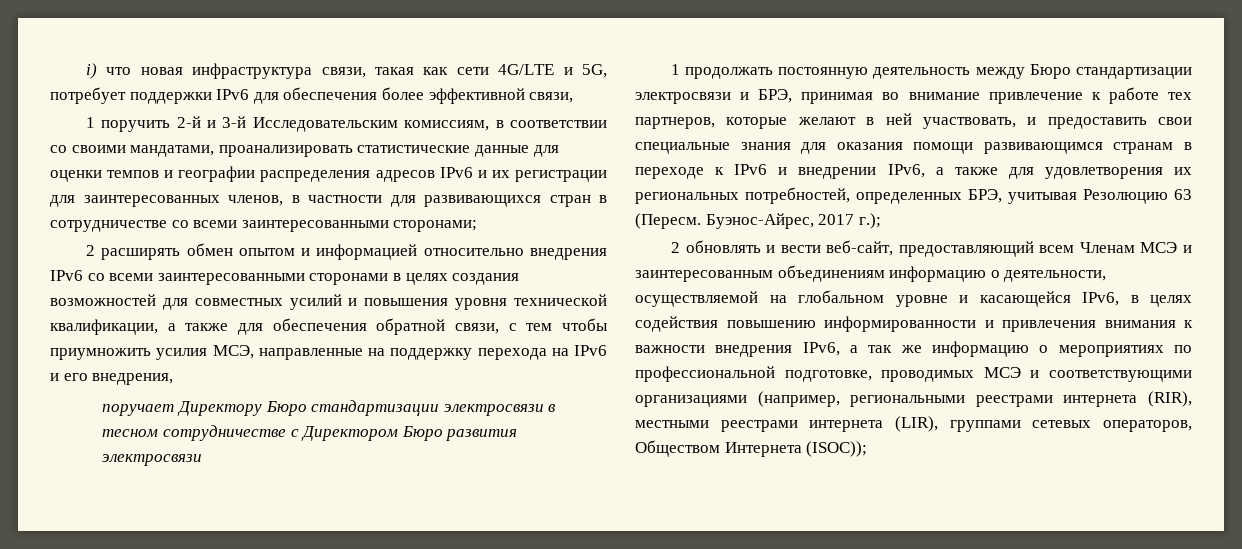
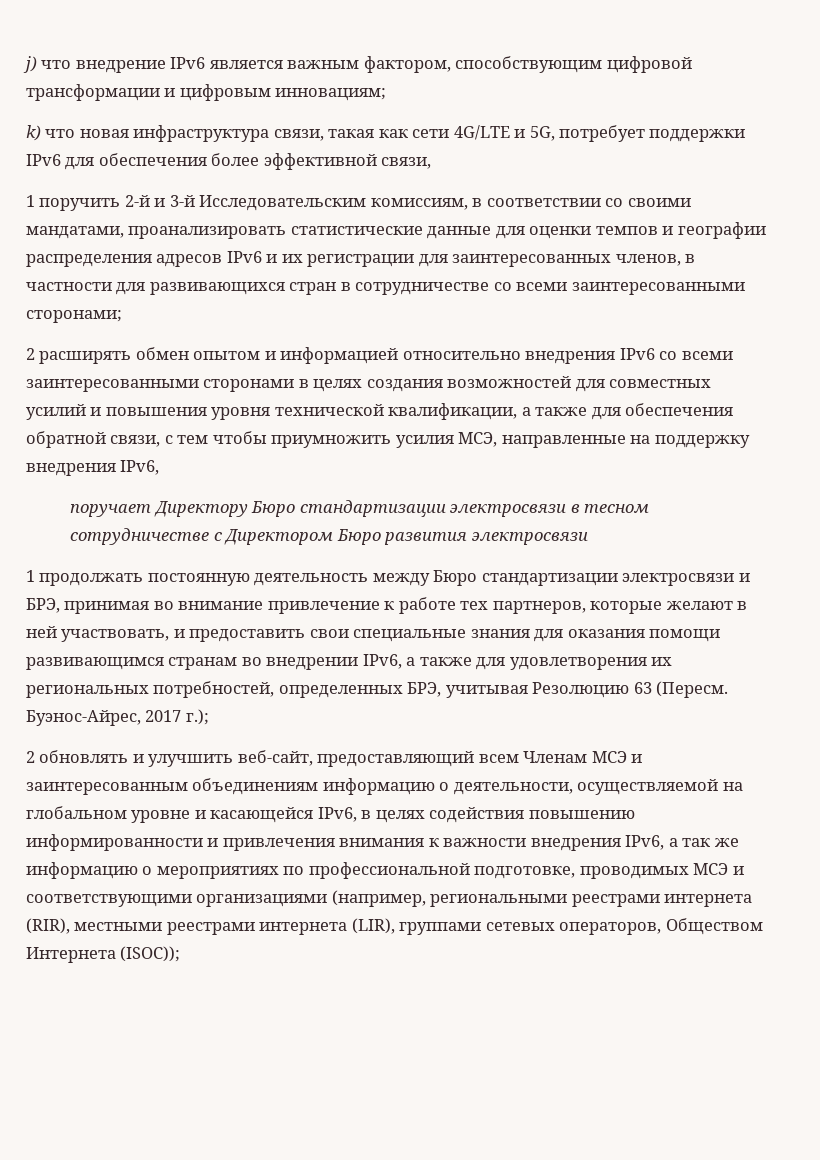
- i) что новая инфраструктура связи, такая как сети 4G/LTE и 5G, потребует поддержки IPv6 для обеспечения более эффективной связи,
+ j) что внедрение IPv6 является важным фактором, способствующим цифровой трансформации и цифровым инновациям;
+ k) что новая инфраструктура связи, такая как сети 4G/LTE и 5G, потребует поддержки IPv6 для обеспечения более эффективной связи,
- 2 расширять обмен опытом и информацией относительно внедрения IPv6 со всеми заинтересованными сторонами в целях создания возможностей для совместных усилий и повышения уровня технической квалификации, а также для обеспечения обратной связи, с тем чтобы приумножить усилия МСЭ, направленные на поддержку перехода на IPv6 и его внедрения,
+ 2 расширять обмен опытом и информацией относительно внедрения IPv6 со всеми заинтересованными сторонами в целях создания возможностей для совместных усилий и повышения уровня технической квалификации, а также для обеспечения обратной связи, с тем чтобы приумножить усилия МСЭ, направленные на поддержку внедрения IPv6,
- 1 продолжать постоянную деятельность между Бюро стандартизации электросвязи и БРЭ, принимая во внимание привлечение к работе тех партнеров, которые желают в ней участвовать, и предоставить свои специальные знания для оказания помощи развивающимся странам в переходе к IPv6 и внедрении IPv6, а также для удовлетворения их региональных потребностей, определенных БРЭ, учитывая Резолюцию 63 (Пересм.
+ 1 продолжать постоянную деятельность между Бюро стандартизации электросвязи и БРЭ, принимая во внимание привлечение к работе тех партнеров, которые желают в ней участвовать, и предоставить свои специальные знания для оказания помощи развивающимся странам во внедрении IPv6, а также для удовлетворения их региональных потребностей, определенных БРЭ, учитывая Резолюцию 63 (Пересм.
- 2 обновлять и вести веб-сайт, предоставляющий всем Членам МСЭ и заинтересованным объединениям информацию о деятельности, осуществляемой на глобальном уровне и касающейся IPv6, в целях содействия повышению информированности и привлечения внимания к важности внедрения IPv6, а так же информацию о мероприятиях по профессиональной подготовке, проводимых МСЭ и соответствующими организациями (например, региональными реестрами интернета (RIR), местными реестрами интернета (LIR), группами сетевых операторов, Обществом Интернета (ISOC));
+ 2 обновлять и улучшить веб-сайт, предоставляющий всем Членам МСЭ и заинтересованным объединениям информацию о деятельности, осуществляемой на глобальном уровне и касающейся IPv6, в целях содействия повышению информированности и привлечения внимания к важности внедрения IPv6, а так же информацию о мероприятиях по профессиональной подготовке, проводимых МСЭ и соответствующими организациями (например, региональными реестрами интернета (RIR), местными реестрами интернета (LIR), группами сетевых операторов, Обществом Интернета (ISOC));

